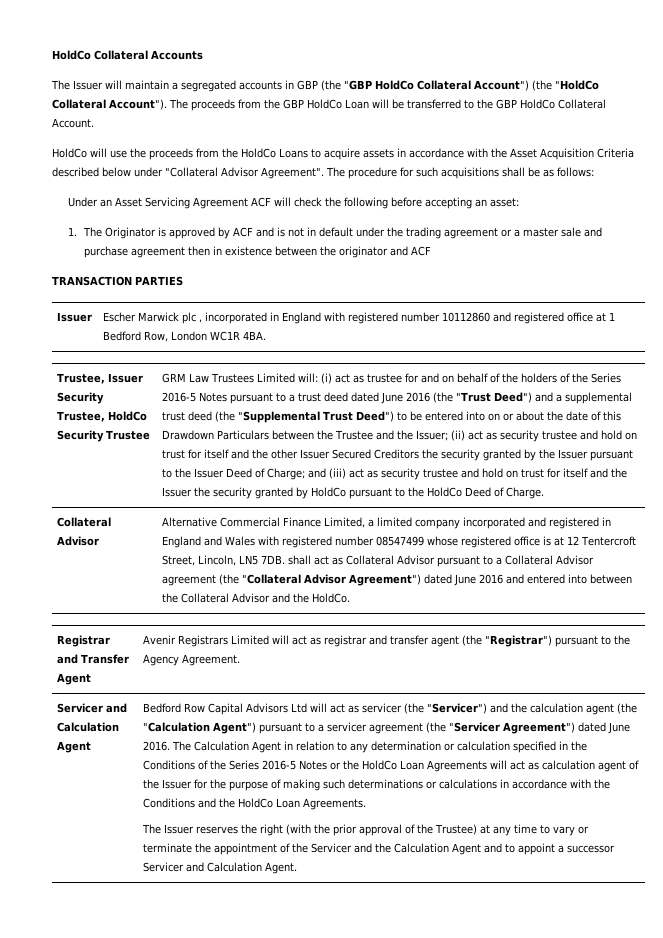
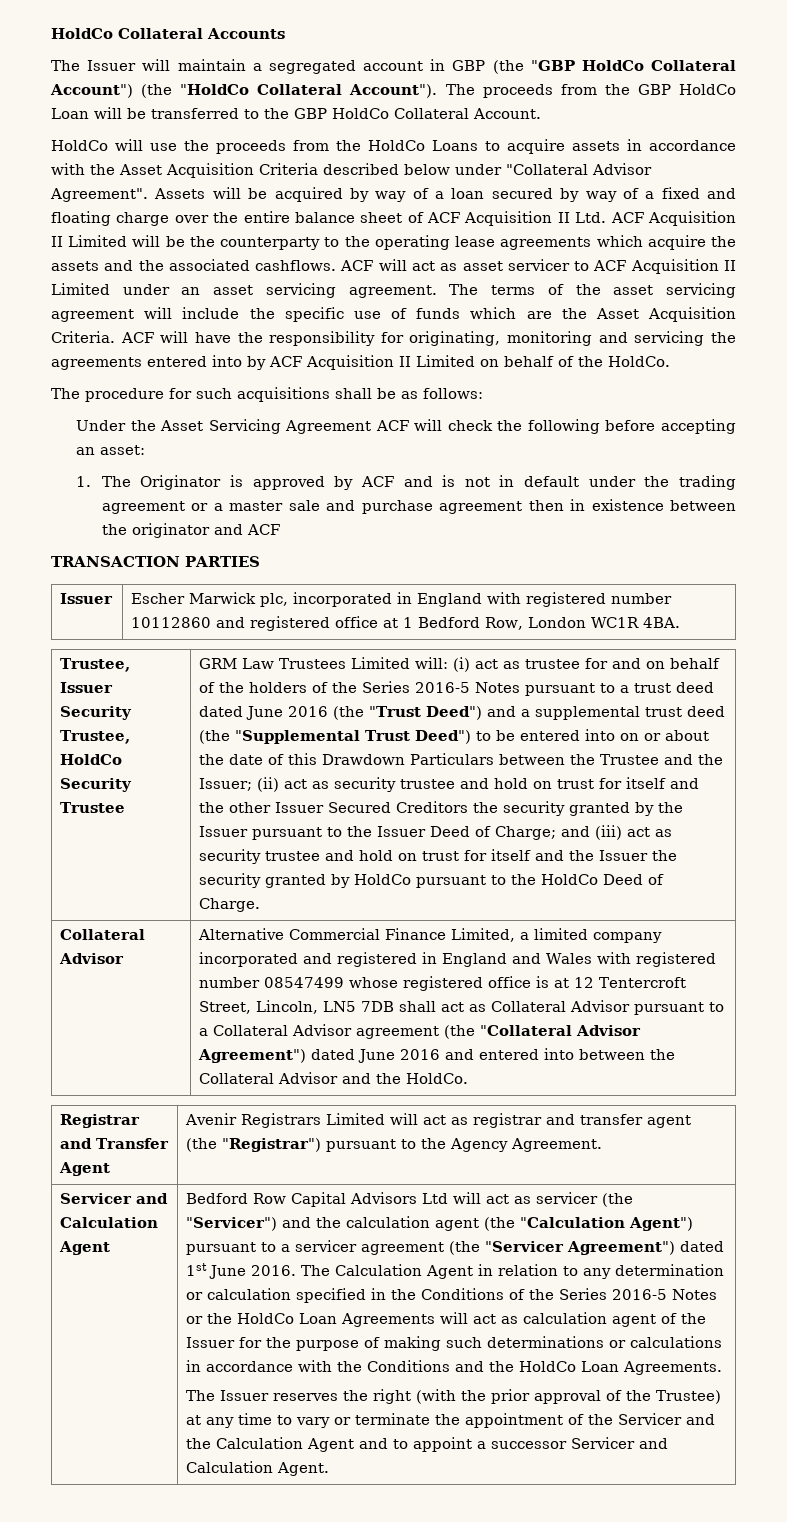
- The Issuer will maintain a segregated accounts in GBP (the "GBP HoldCo Collateral Account") (the "HoldCo Collateral Account").
+ The Issuer will maintain a segregated account in GBP (the "GBP HoldCo Collateral Account") (the "HoldCo Collateral Account").
- HoldCo will use the proceeds from the HoldCo Loans to acquire assets in accordance with the Asset Acquisition Criteria described below under "Collateral Advisor Agreement". The procedure for such acquisitions shall be as follows:
+ HoldCo will use the proceeds from the HoldCo Loans to acquire assets in accordance with the Asset Acquisition Criteria described below under "Collateral Advisor Agreement". Assets will be acquired by way of a loan secured by way of a fixed and floating charge over the entire balance sheet of ACF Acquisition II Ltd. ACF Acquisition II Limited will be the counterparty to the operating lease agreements which acquire the assets and the associated cashflows. ACF will act as asset servicer to ACF Acquisition II Limited under an asset servicing agreement. The terms of the asset servicing agreement will include the specific use of funds which are the Asset Acquisition Criteria. ACF will have the responsibility for originating, monitoring and servicing the agreements entered into by ACF Acquisition II Limited on behalf of the HoldCo.
+ The procedure for such acquisitions shall be as follows:
- Under an Asset Servicing Agreement ACF will check the following before accepting an asset:
+ Under the Asset Servicing Agreement ACF will check the following before accepting an asset:
- Issuer | Escher Marwick plc , incorporated in England with registered number 10112860 and registered office at 1 Bedford Row, London WC1R 4BA.
+ Issuer | Escher Marwick plc, incorporated in England with registered number 10112860 and registered office at 1 Bedford Row, London WC1R 4BA.
- Alternative Commercial Finance Limited, a limited company incorporated and registered in England and Wales with registered number 08547499 whose registered office is at 12 Tentercroft Street, Lincoln, LN5 7DB. shall act as Collateral Advisor pursuant to a Collateral Advisor agreement (the "Collateral Advisor Agreement") dated June 2016 and entered into between the Collateral Advisor and the HoldCo.
+ Alternative Commercial Finance Limited, a limited company incorporated and registered in England and Wales with registered number 08547499 whose registered office is at 12 Tentercroft Street, Lincoln, LN5 7DB shall act as Collateral Advisor pursuant to a Collateral Advisor agreement (the "Collateral Advisor Agreement") dated June 2016 and entered into between the Collateral Advisor and the HoldCo.
- Bedford Row Capital Advisors Ltd will act as servicer (the "Servicer") and the calculation agent (the "Calculation Agent") pursuant to a servicer agreement (the "Servicer Agreement") dated June 2016.
+ Bedford Row Capital Advisors Ltd will act as servicer (the "Servicer") and the calculation agent (the "Calculation Agent") pursuant to a servicer agreement (the "Servicer Agreement") dated 1st June 2016.

